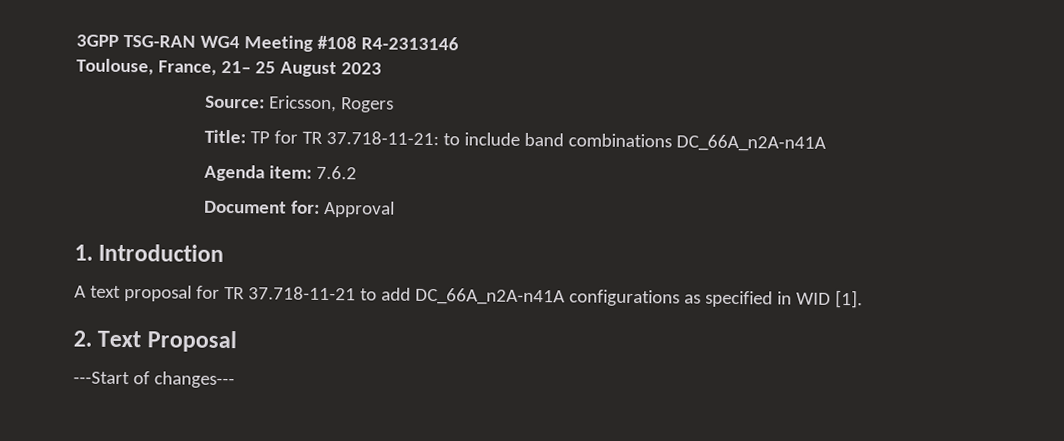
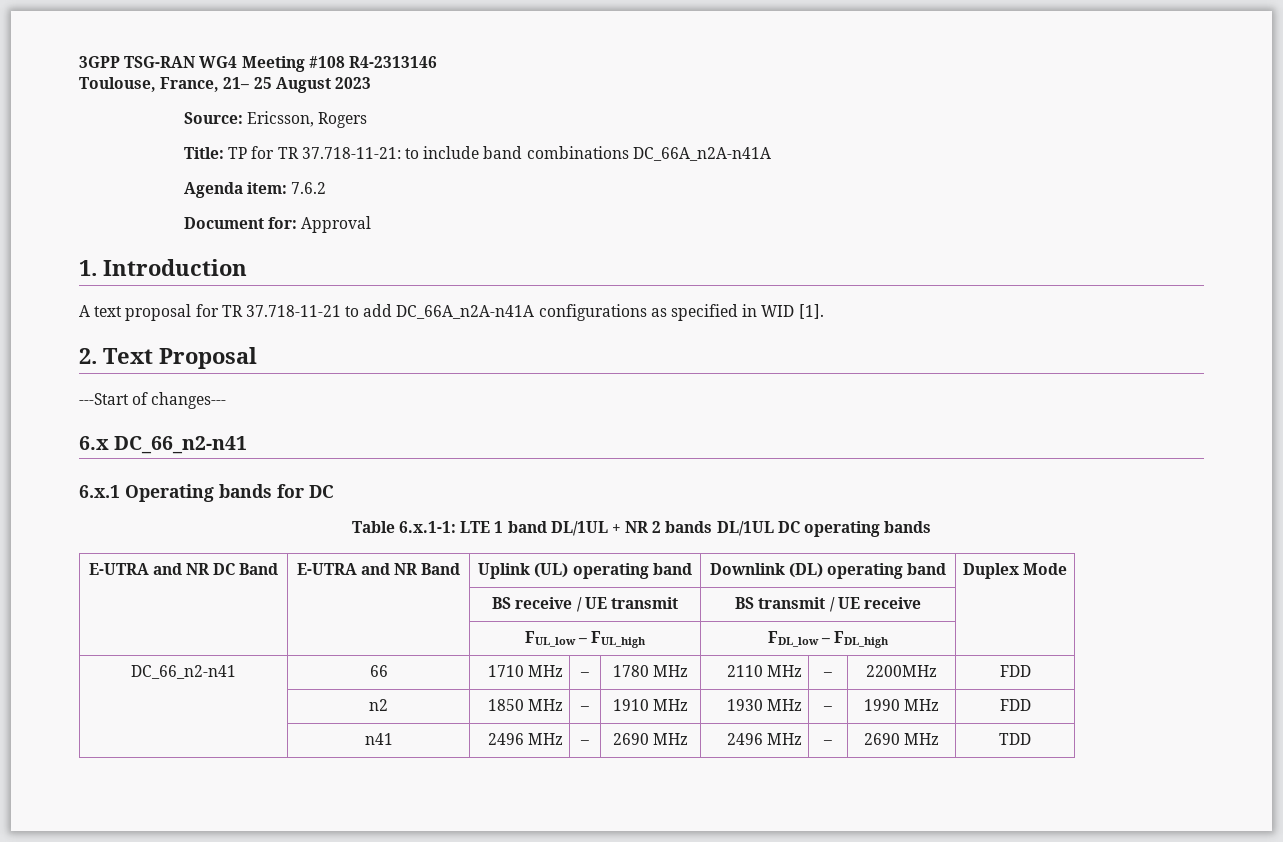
+ 6.x DC_66_n2-n41
+ 6.x.1 Operating bands for DC
+ Table 6.x.1-1: LTE 1 band DL/1UL + NR 2 bands DL/1UL DC operating bands
+ E-UTRA and NR DC Band | E-UTRA and NR Band | Uplink (UL) operating band | Downlink (DL) operating band | Duplex Mode
+ | | BS receive / UE transmit | BS transmit / UE receive |
+ | | FUL_low – FUL_high | FDL_low – FDL_high |
+ DC_66_n2-n41 | 66 | 1710 MHz | – | 1780 MHz | 2110 MHz | – | 2200MHz | FDD
+ | n2 | 1850 MHz | – | 1910 MHz | 1930 MHz | – | 1990 MHz | FDD
+ | n41 | 2496 MHz | – | 2690 MHz | 2496 MHz | – | 2690 MHz | TDD

